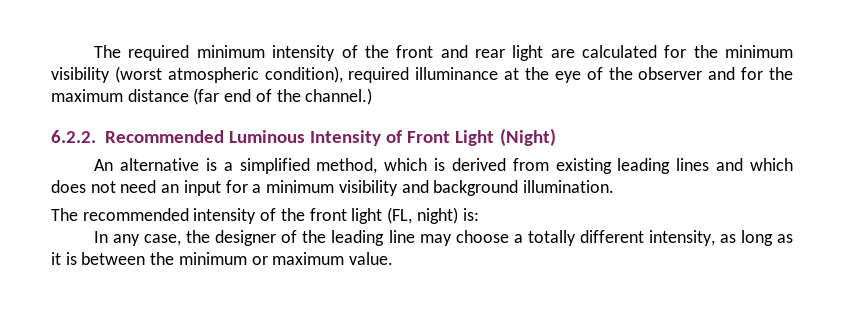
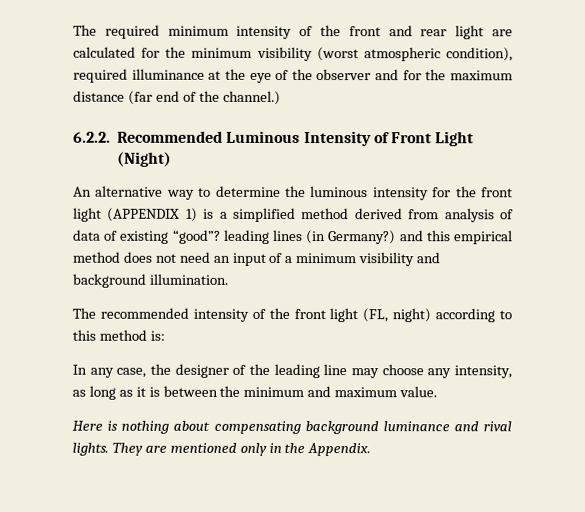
- An alternative is a simplified method, which is derived from existing leading lines and which does not need an input for a minimum visibility and background illumination.
+ An alternative way to determine the luminous intensity for the front light (APPENDIX 1) is a simplified method derived from analysis of data of existing “good”? leading lines (in Germany?) and this empirical method does not need an input of a minimum visibility and background illumination.
- The recommended intensity of the front light (FL, night) is:
+ The recommended intensity of the front light (FL, night) according to this method is:
- In any case, the designer of the leading line may choose a totally different intensity, as long as it is between the minimum or maximum value.
+ In any case, the designer of the leading line may choose any intensity, as long as it is between the minimum and maximum value.
+ Here is nothing about compensating background luminance and rival lights. They are mentioned only in the Appendix.

